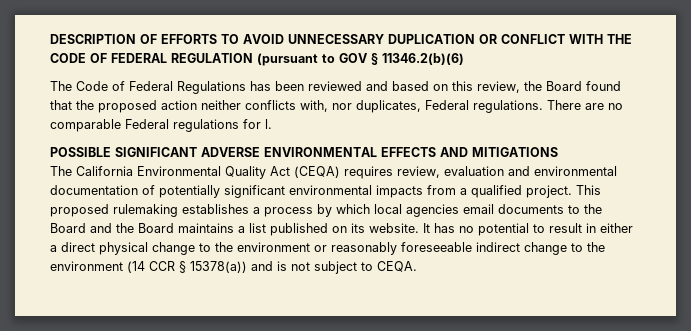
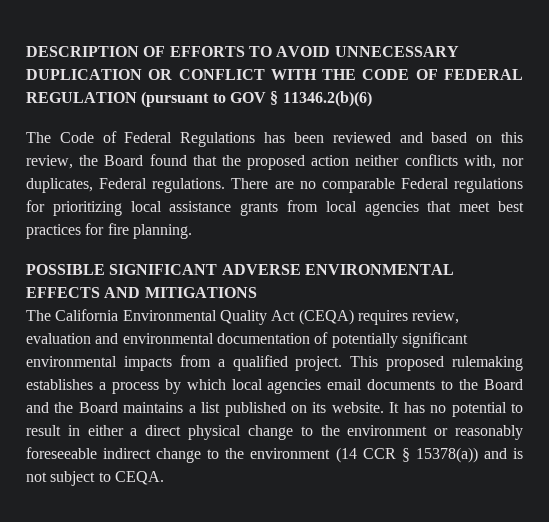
- There are no comparable Federal regulations for l.
+ There are no comparable Federal regulations for prioritizing local assistance grants from local agencies that meet best practices for fire planning.

